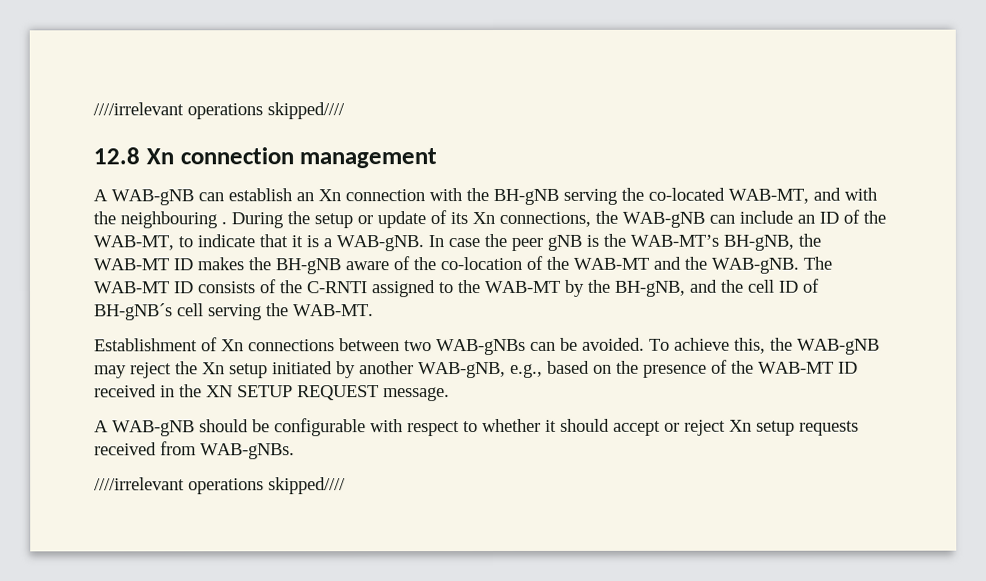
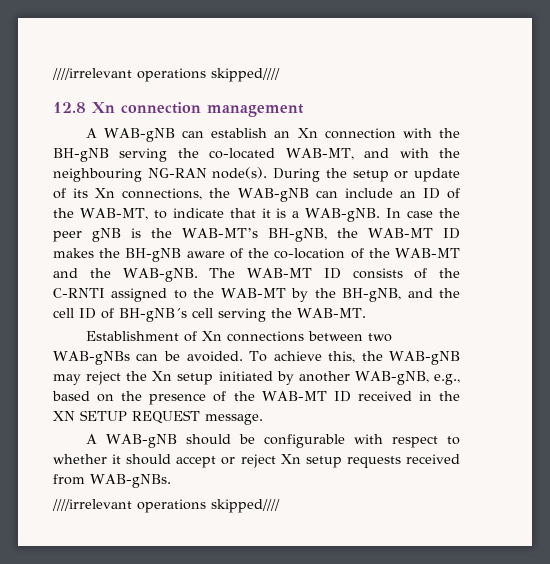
- A WAB-gNB can establish an Xn connection with the BH-gNB serving the co-located WAB-MT, and with the neighbouring .
+ A WAB-gNB can establish an Xn connection with the BH-gNB serving the co-located WAB-MT, and with the neighbouring NG-RAN node(s).

